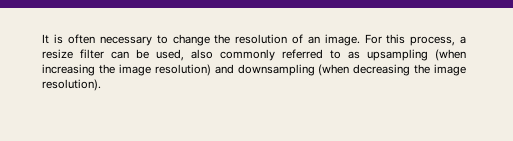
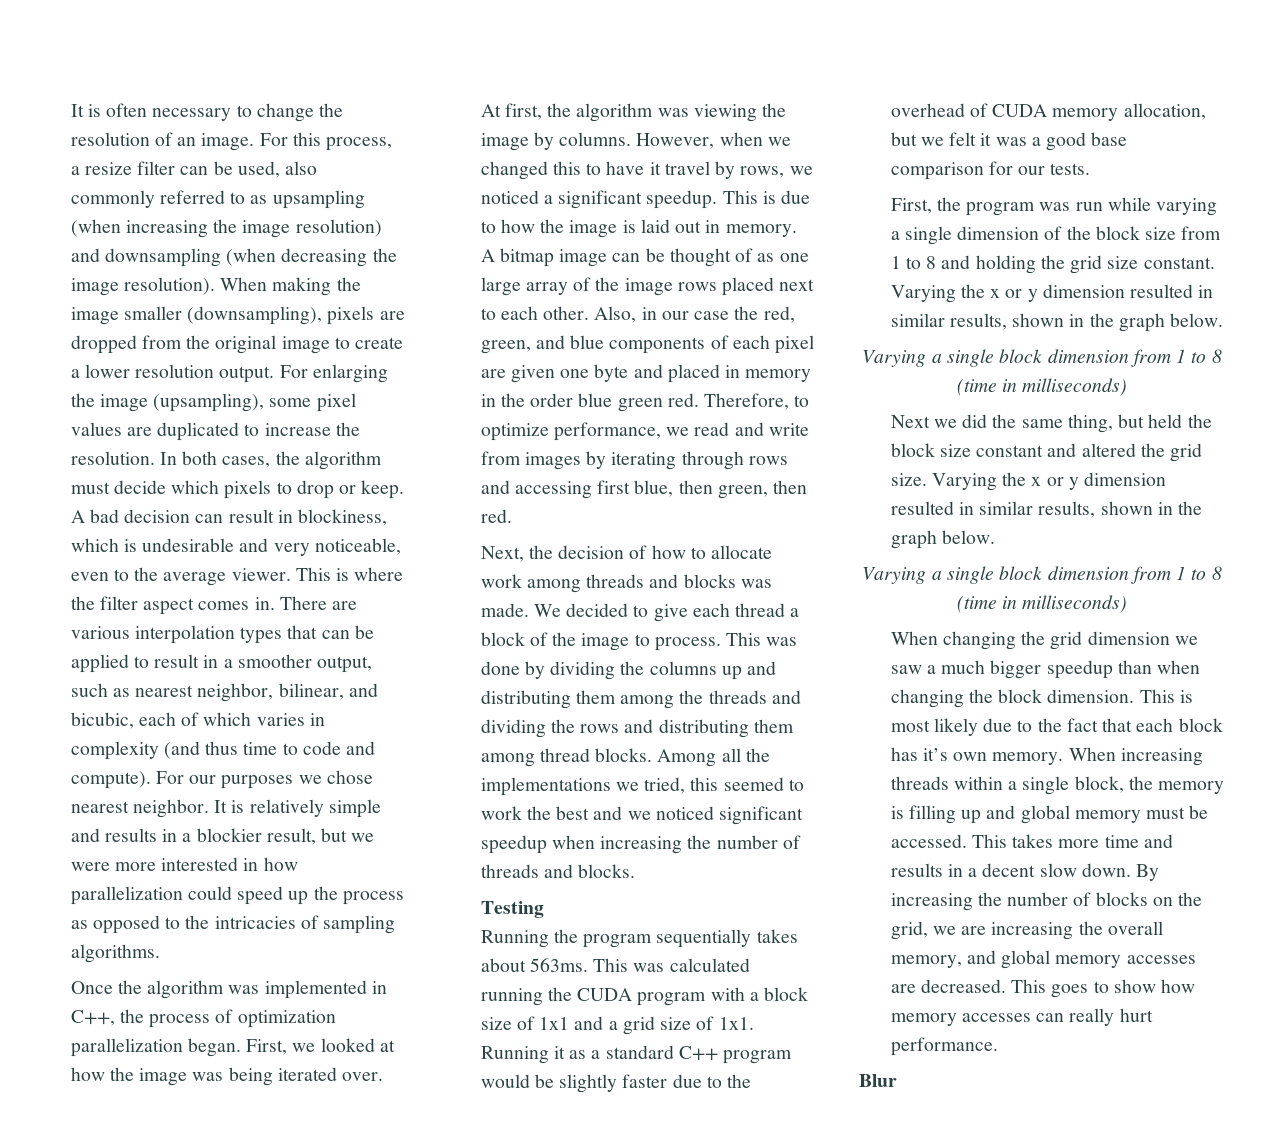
+ When making the image smaller (downsampling), pixels are dropped from the original image to create a lower resolution output. For enlarging the image (upsampling), some pixel values are duplicated to increase the resolution. In both cases, the algorithm must decide which pixels to drop or keep. A bad decision can result in blockiness, which is undesirable and very noticeable, even to the average viewer. This is where the filter aspect comes in. There are various interpolation types that can be applied to result in a smoother output, such as nearest neighbor, bilinear, and bicubic, each of which varies in complexity (and thus time to code and compute). For our purposes we chose nearest neighbor. It is relatively simple and results in a blockier result, but we were more interested in how parallelization could speed up the process as opposed to the intricacies of sampling algorithms.
+ Once the algorithm was implemented in C++, the process of optimization parallelization began. First, we looked at how the image was being iterated over. At first, the algorithm was viewing the image by columns. However, when we changed this to have it travel by rows, we noticed a significant speedup. This is due to how the image is laid out in memory. A bitmap image can be thought of as one large array of the image rows placed next to each other. Also, in our case the red, green, and blue components of each pixel are given one byte and placed in memory in the order blue green red. Therefore, to optimize performance, we read and write from images by iterating through rows and accessing first blue, then green, then red.
+ Next, the decision of how to allocate work among threads and blocks was made. We decided to give each thread a block of the image to process. This was done by dividing the columns up and distributing them among the threads and dividing the rows and distributing them among thread blocks. Among all the implementations we tried, this seemed to work the best and we noticed significant speedup when increasing the number of threads and blocks.
+ Testing
+ Running the program sequentially takes about 563ms. This was calculated running the CUDA program with a block size of 1x1 and a grid size of 1x1. Running it as a standard C++ program would be slightly faster due to the overhead of CUDA memory allocation, but we felt it was a good base comparison for our tests.
+ First, the program was run while varying a single dimension of the block size from 1 to 8 and holding the grid size constant. Varying the x or y dimension resulted in similar results, shown in the graph below.
+ Varying a single block dimension from 1 to 8 (time in milliseconds)
+ Next we did the same thing, but held the block size constant and altered the grid size. Varying the x or y dimension resulted in similar results, shown in the graph below.
+ Varying a single block dimension from 1 to 8 (time in milliseconds)
+ When changing the grid dimension we saw a much bigger speedup than when changing the block dimension. This is most likely due to the fact that each block has it’s own memory. When increasing threads within a single block, the memory is filling up and global memory must be accessed. This takes more time and results in a decent slow down. By increasing the number of blocks on the grid, we are increasing the overall memory, and global memory accesses are decreased. This goes to show how memory accesses can really hurt performance.
+ Blur

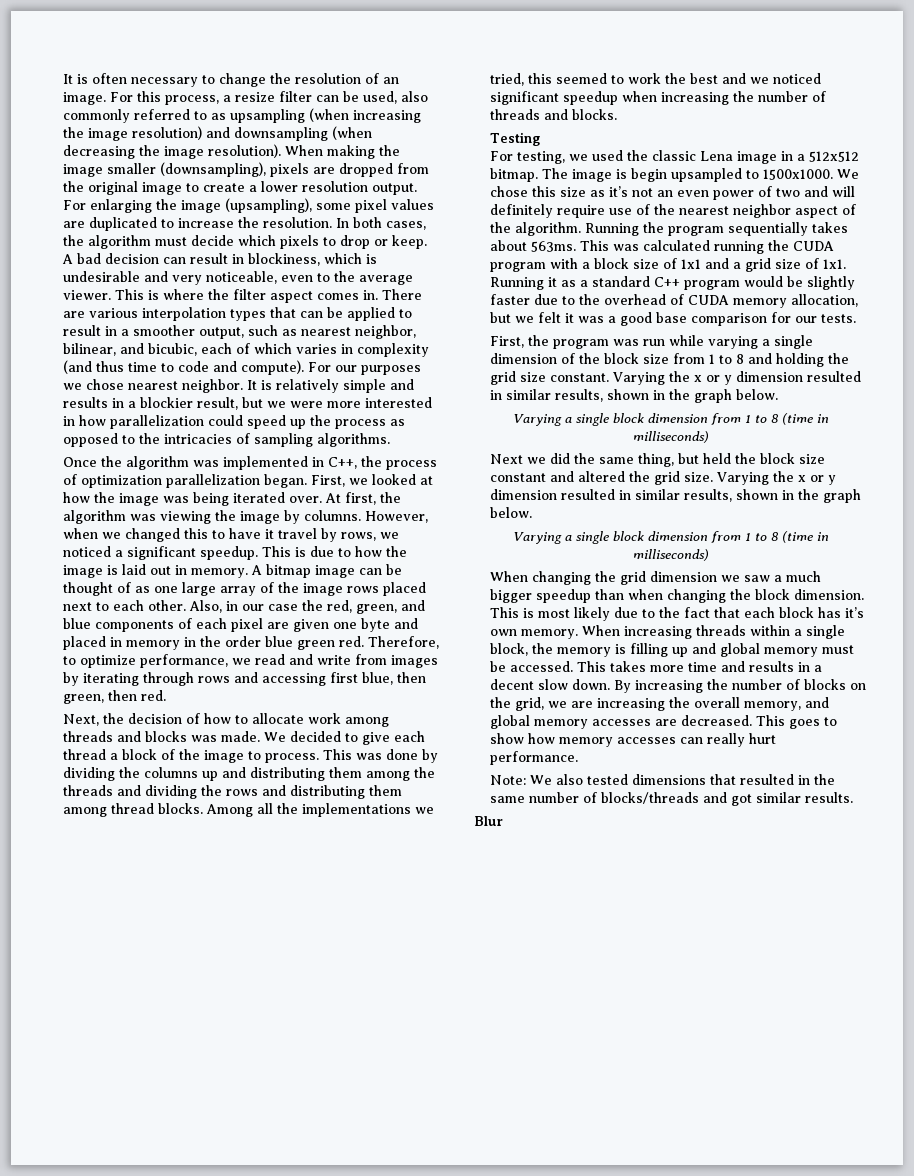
+ For testing, we used the classic Lena image in a 512x512 bitmap. The image is begin upsampled to 1500x1000. We chose this size as it’s not an even power of two and will definitely require use of the nearest neighbor aspect of the algorithm.
+ Note: We also tested dimensions that resulted in the same number of blocks/threads and got similar results.

